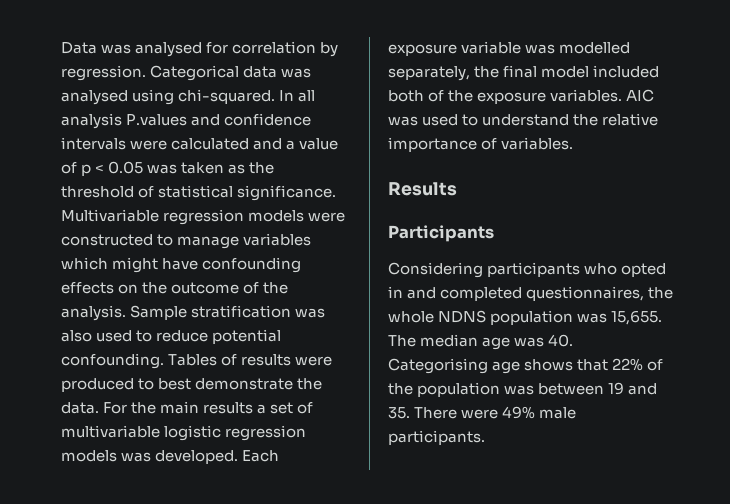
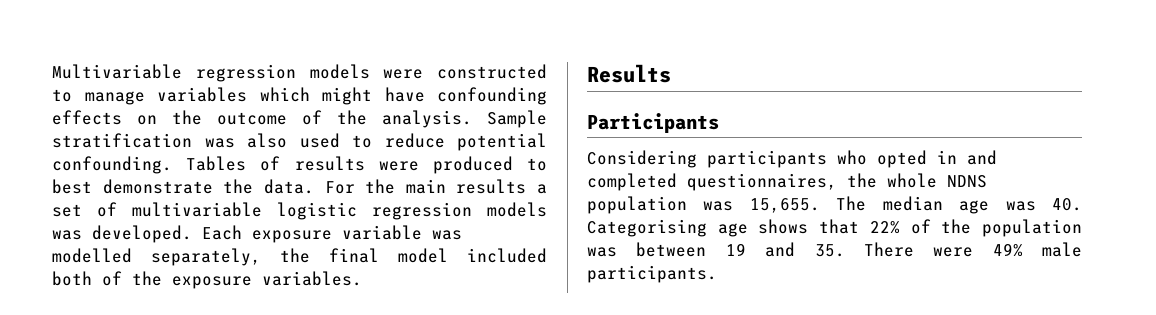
- Data was analysed for correlation by regression. Categorical data was analysed using chi-squared. In all analysis P.values and confidence intervals were calculated and a value of p < 0.05 was taken as the threshold of statistical significance.
- AIC was used to understand the relative importance of variables.

